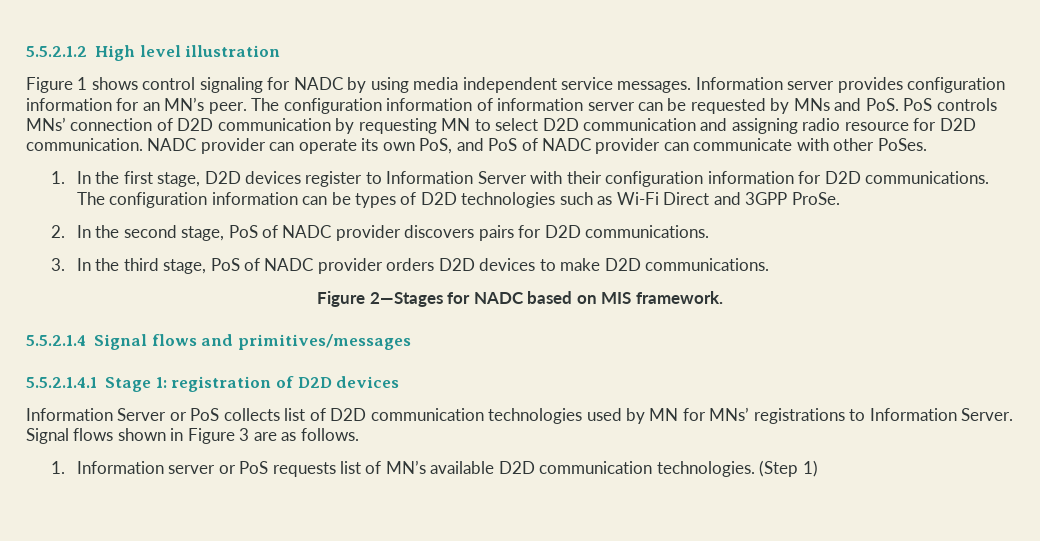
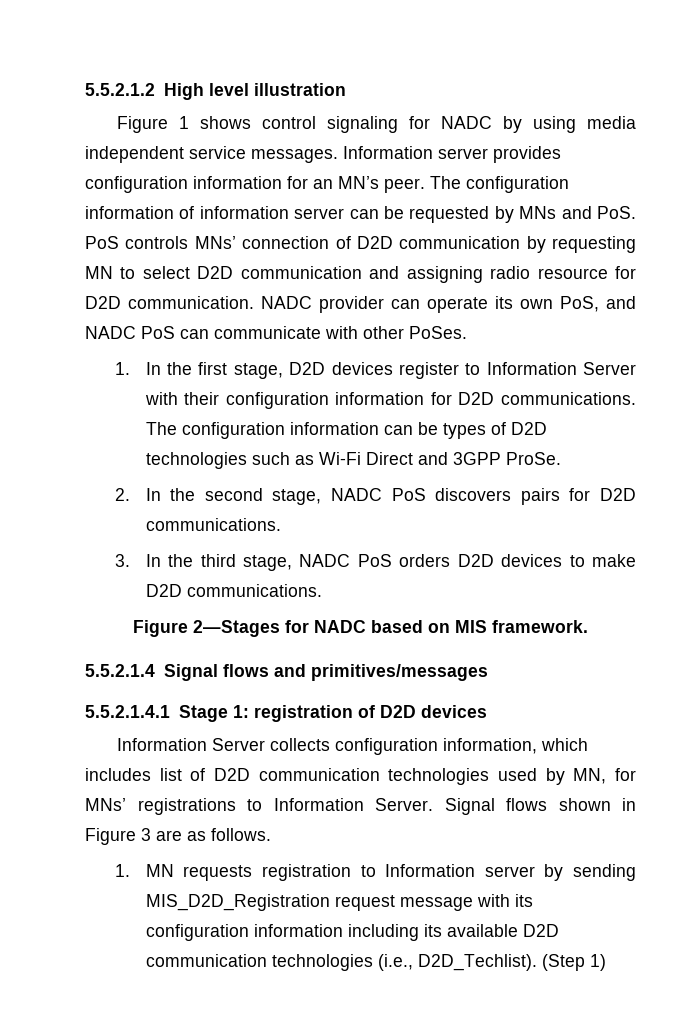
- NADC provider can operate its own PoS, and PoS of NADC provider can communicate with other PoSes.
+ NADC provider can operate its own PoS, and NADC PoS can communicate with other PoSes.
- 2. In the second stage, PoS of NADC provider discovers pairs for D2D communications.
+ 2. In the second stage, NADC PoS discovers pairs for D2D communications.
- 3. In the third stage, PoS of NADC provider orders D2D devices to make D2D communications.
+ 3. In the third stage, NADC PoS orders D2D devices to make D2D communications.
- Information Server or PoS collects list of D2D communication technologies used by MN for MNs’ registrations to Information Server.
+ Information Server collects configuration information, which includes list of D2D communication technologies used by MN, for MNs’ registrations to Information Server.
- 1. Information server or PoS requests list of MN’s available D2D communication technologies.
+ 1. MN requests registration to Information server by sending MIS_D2D_Registration request message with its configuration information including its available D2D communication technologies (i.e., D2D_Techlist).

